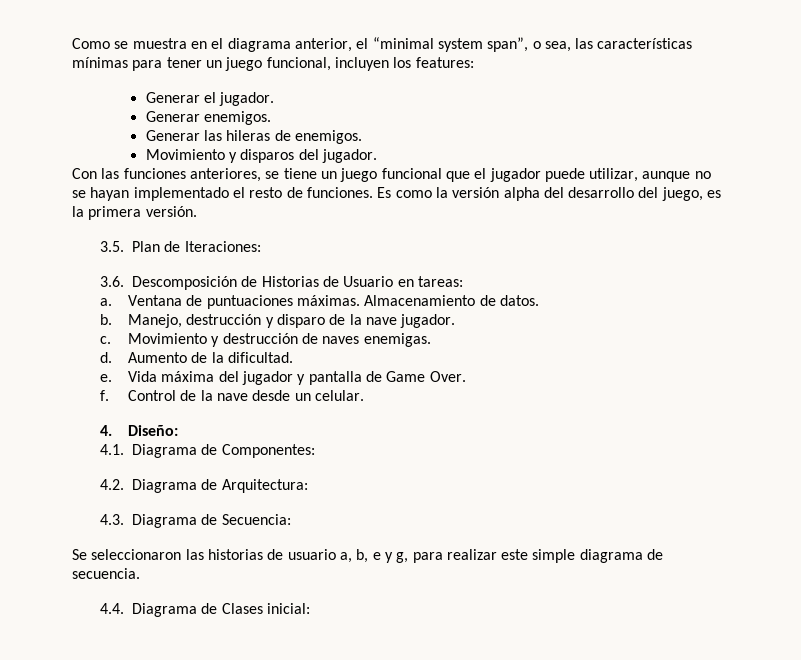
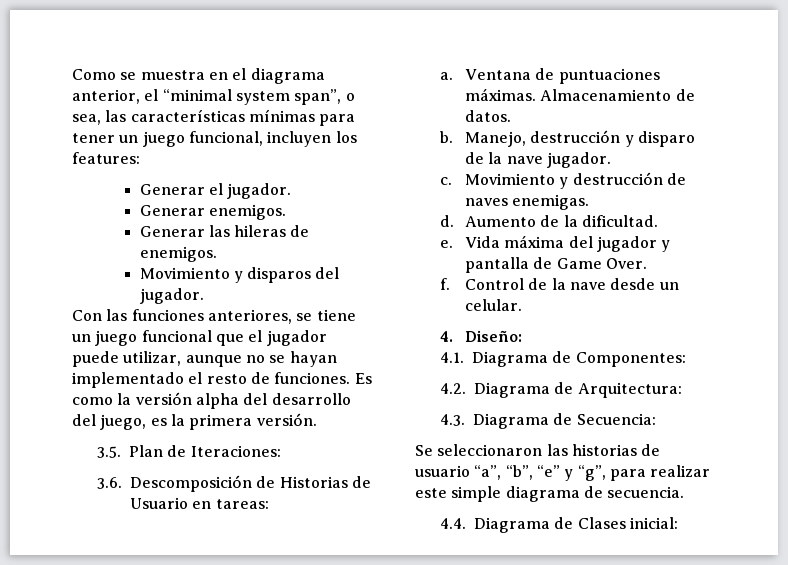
- Se seleccionaron las historias de usuario a, b, e y g, para realizar este simple diagrama de secuencia.
+ Se seleccionaron las historias de usuario “a”, “b”, “e” y “g”, para realizar este simple diagrama de secuencia.

